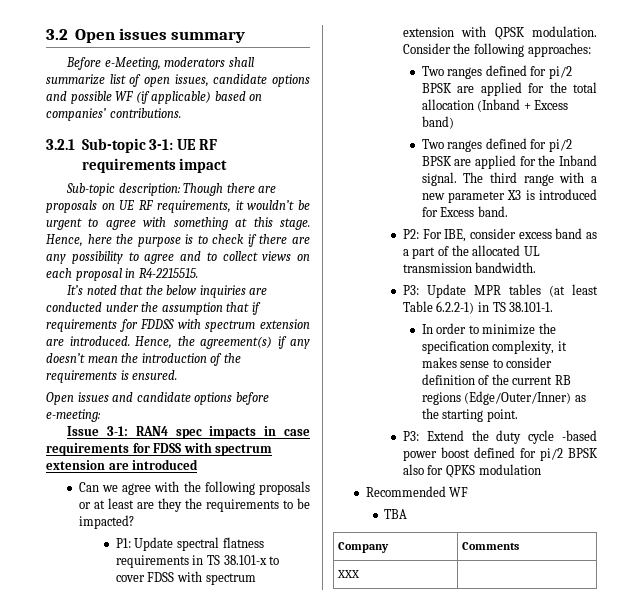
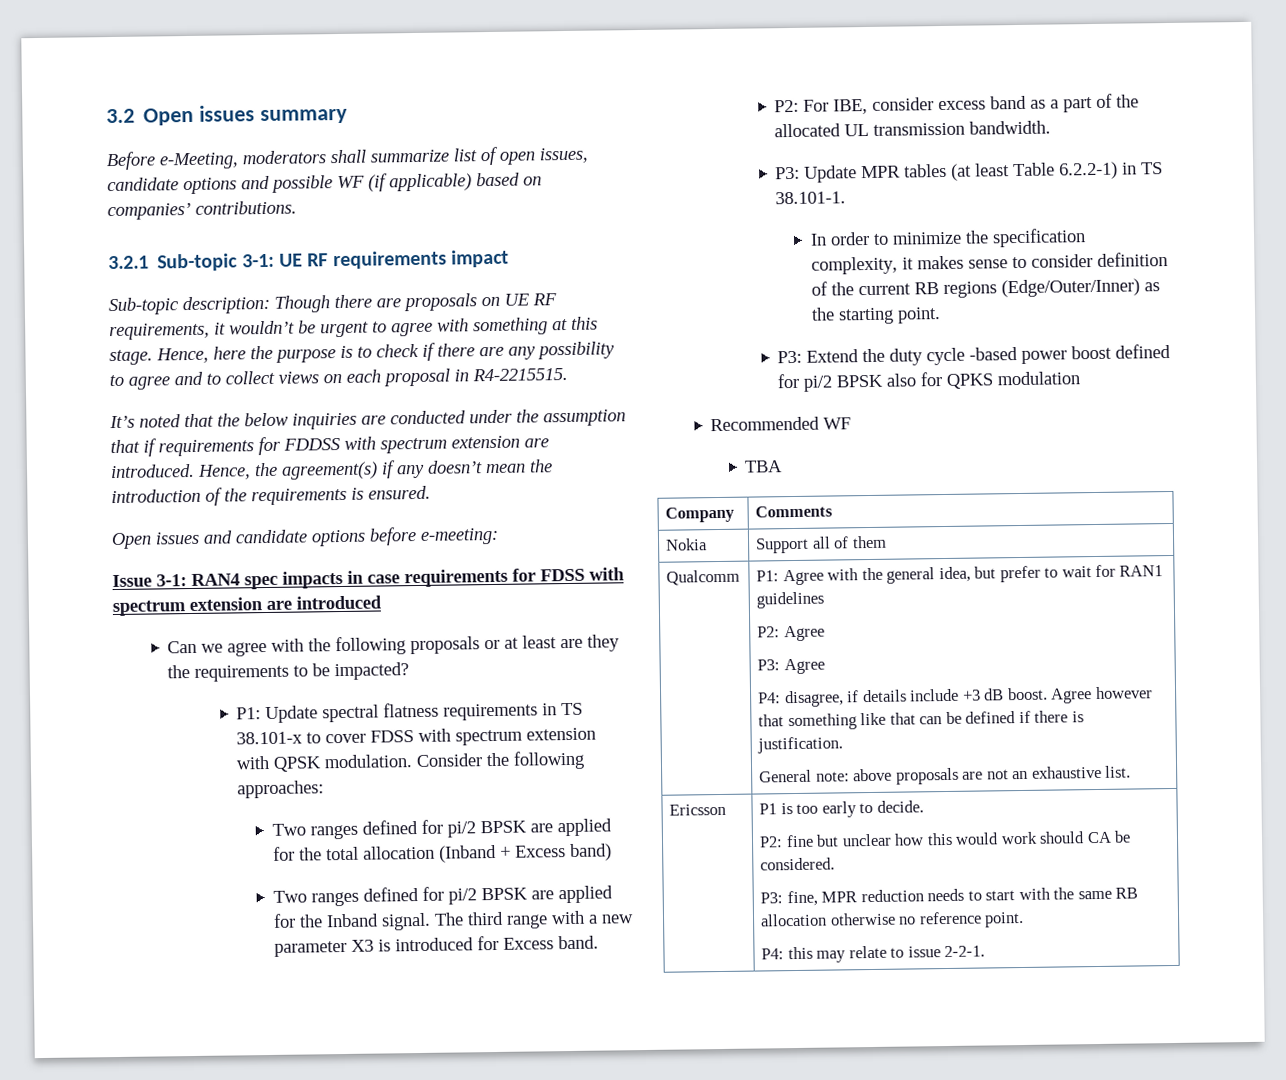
- XXX |
+ Nokia | Support all of them
+ Qualcomm | P1: Agree with the general idea, but prefer to wait for RAN1 guidelines
+ P2: Agree
+ P3: Agree
+ P4: disagree, if details include +3 dB boost. Agree however that something like that can be defined if there is justification.
+ General note: above proposals are not an exhaustive list.
+ Ericsson | P1 is too early to decide.
+ P2: fine but unclear how this would work should CA be considered.
+ P3: fine, MPR reduction needs to start with the same RB allocation otherwise no reference point.
+ P4: this may relate to issue 2-2-1.

